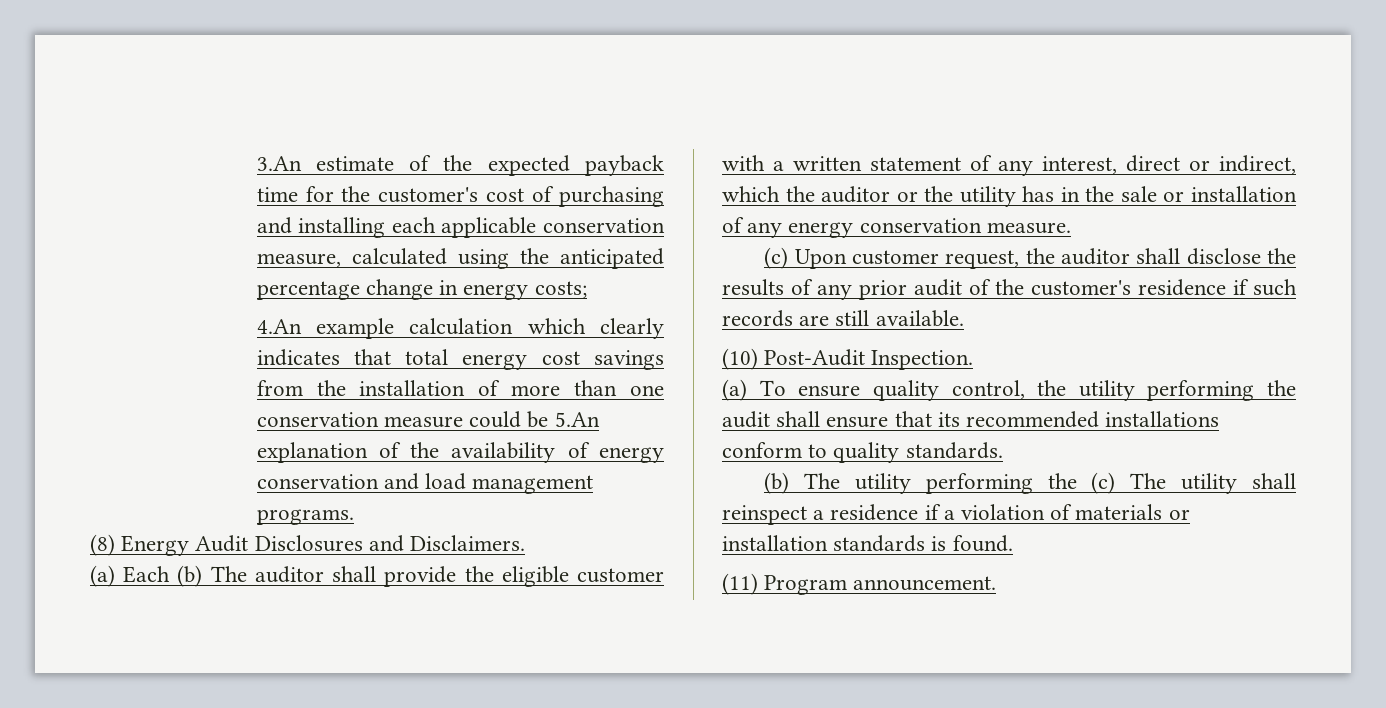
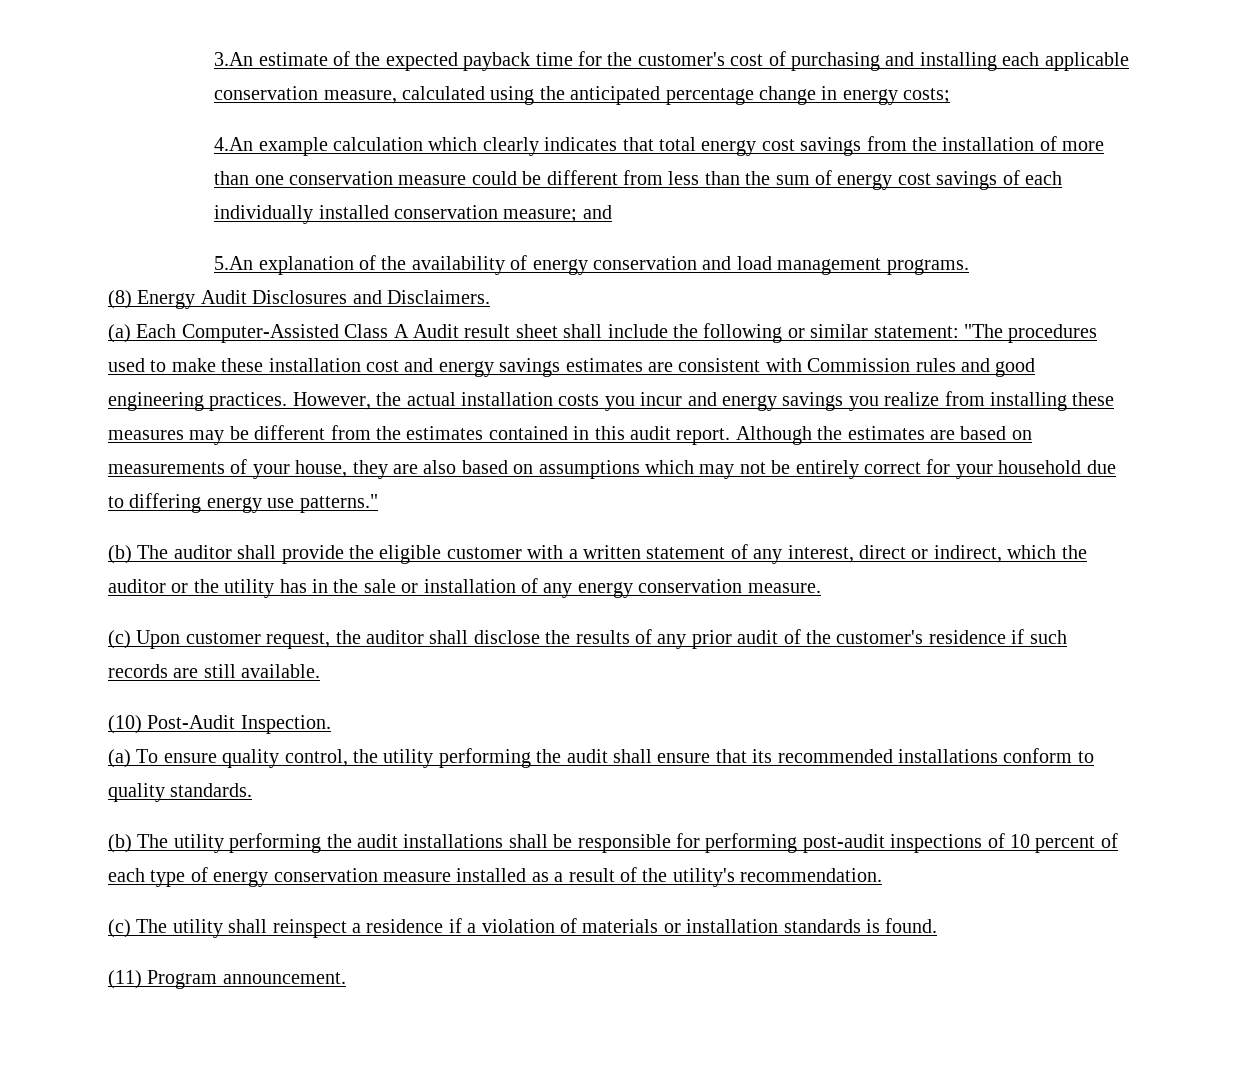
- 4.An example calculation which clearly indicates that total energy cost savings from the installation of more than one conservation measure could be 5.An explanation of the availability of energy conservation and load management programs.
+ 4.An example calculation which clearly indicates that total energy cost savings from the installation of more than one conservation measure could be different from less than the sum of energy cost savings of each individually installed conservation measure; and
+ 5.An explanation of the availability of energy conservation and load management programs.
- (a) Each (b) The auditor shall provide the eligible customer with a written statement of any interest, direct or indirect, which the auditor or the utility has in the sale or installation of any energy conservation measure.
+ (a) Each Computer-Assisted Class A Audit result sheet shall include the following or similar statement: "The procedures used to make these installation cost and energy savings estimates are consistent with Commission rules and good engineering practices. However, the actual installation costs you incur and energy savings you realize from installing these measures may be different from the estimates contained in this audit report. Although the estimates are based on measurements of your house, they are also based on assumptions which may not be entirely correct for your household due to differing energy use patterns."
+ (b) The auditor shall provide the eligible customer with a written statement of any interest, direct or indirect, which the auditor or the utility has in the sale or installation of any energy conservation measure.
- (b) The utility performing the (c) The utility shall reinspect a residence if a violation of materials or installation standards is found.
+ (b) The utility performing the audit installations shall be responsible for performing post-audit inspections of 10 percent of each type of energy conservation measure installed as a result of the utility's recommendation.
+ (c) The utility shall reinspect a residence if a violation of materials or installation standards is found.

